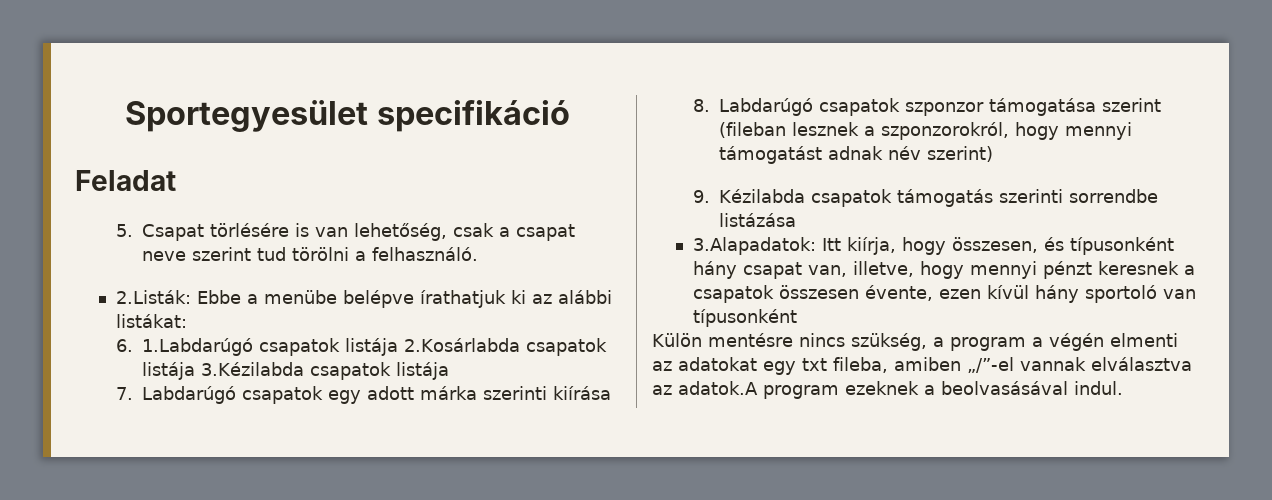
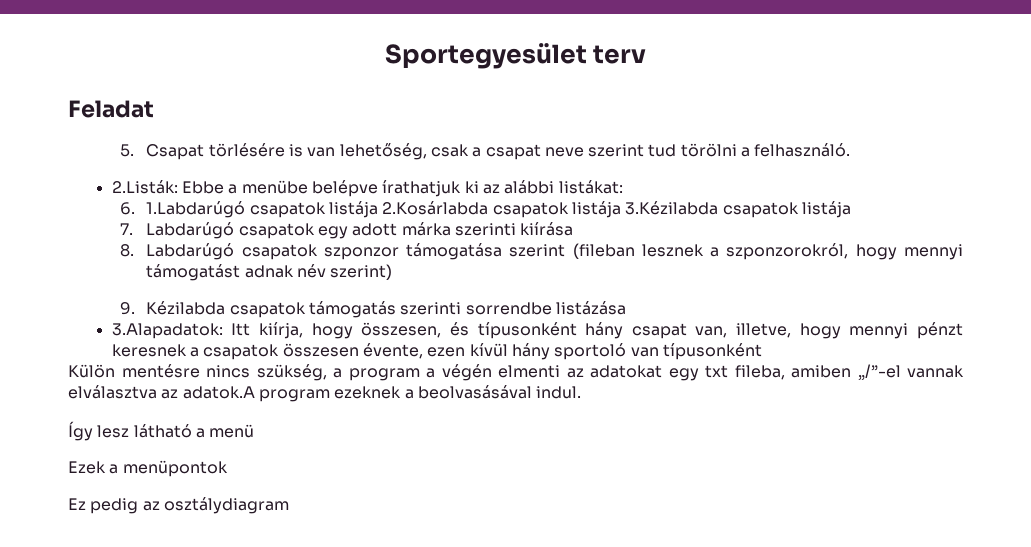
- Sportegyesület specifikáció
+ Sportegyesület terv
+ Így lesz látható a menü
+ Ezek a menüpontok
+ Ez pedig az osztálydiagram

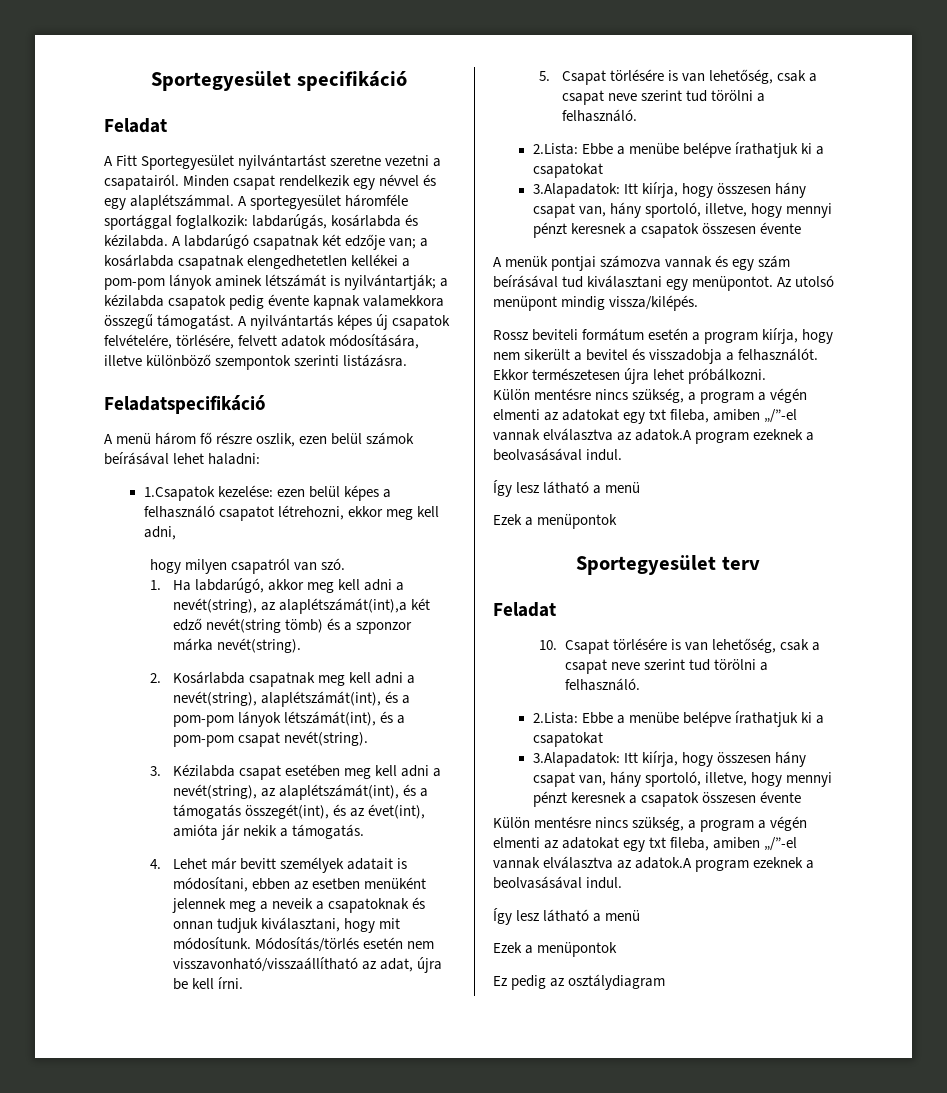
+ Sportegyesület specifikáció
+ Feladat
+ A Fitt Sportegyesület nyilvántartást szeretne vezetni a csapatairól. Minden csapat rendelkezik egy névvel és egy alaplétszámmal. A sportegyesület háromféle sportággal foglalkozik: labdarúgás, kosárlabda és kézilabda. A labdarúgó csapatnak két edzője van; a kosárlabda csapatnak elengedhetetlen kellékei a pom-pom lányok aminek létszámát is nyilvántartják; a kézilabda csapatok pedig évente kapnak valamekkora összegű támogatást. A nyilvántartás képes új csapatok felvételére, törlésére, felvett adatok módosítására, illetve különböző szempontok szerinti listázásra.
+ Feladatspecifikáció
+ A menü három fő részre oszlik, ezen belül számok beírásával lehet haladni:
+ 1.Csapatok kezelése: ezen belül képes a felhasználó csapatot létrehozni, ekkor meg kell adni,
+ hogy milyen csapatról van szó.
+ 1. Ha labdarúgó, akkor meg kell adni a nevét(string), az alaplétszámát(int),a két edző nevét(string tömb) és a szponzor márka nevét(string).
+ 2. Kosárlabda csapatnak meg kell adni a nevét(string), alaplétszámát(int), és a pom-pom lányok létszámát(int), és a pom-pom csapat nevét(string).
+ 3. Kézilabda csapat esetében meg kell adni a nevét(string), az alaplétszámát(int), és a támogatás összegét(int), és az évet(int), amióta jár nekik a támogatás.
+ 4. Lehet már bevitt személyek adatait is módosítani, ebben az esetben menüként jelennek meg a neveik a csapatoknak és onnan tudjuk kiválasztani, hogy mit módosítunk. Módosítás/törlés esetén nem visszavonható/visszaállítható az adat, újra be kell írni.
+ 5. Csapat törlésére is van lehetőség, csak a csapat neve szerint tud törölni a felhasználó.
+ 2.Lista: Ebbe a menübe belépve írathatjuk ki a csapatokat
+ 3.Alapadatok: Itt kiírja, hogy összesen hány csapat van, hány sportoló, illetve, hogy mennyi pénzt keresnek a csapatok összesen évente
+ A menük pontjai számozva vannak és egy szám beírásával tud kiválasztani egy menüpontot. Az utolsó menüpont mindig vissza/kilépés.
+ Rossz beviteli formátum esetén a program kiírja, hogy nem sikerült a bevitel és visszadobja a felhasználót. Ekkor természetesen újra lehet próbálkozni.
+ Külön mentésre nincs szükség, a program a végén elmenti az adatokat egy txt fileba, amiben „/”-el vannak elválasztva az adatok.A program ezeknek a beolvasásával indul.
+ Így lesz látható a menü
+ Ezek a menüpontok
- 5. Csapat törlésére is van lehetőség, csak a csapat neve szerint tud törölni a felhasználó.
- 2.Listák: Ebbe a menübe belépve írathatjuk ki az alábbi listákat:
- 6. 1.Labdarúgó csapatok listája 2.Kosárlabda csapatok listája 3.Kézilabda csapatok listája
- 7. Labdarúgó csapatok egy adott márka szerinti kiírása
- 8. Labdarúgó csapatok szponzor támogatása szerint (fileban lesznek a szponzorokról, hogy mennyi támogatást adnak név szerint)
- 9. Kézilabda csapatok támogatás szerinti sorrendbe listázása
- 3.Alapadatok: Itt kiírja, hogy összesen, és típusonként hány csapat van, illetve, hogy mennyi pénzt keresnek a csapatok összesen évente, ezen kívül hány sportoló van típusonként
+ 10. Csapat törlésére is van lehetőség, csak a csapat neve szerint tud törölni a felhasználó.
+ 2.Lista: Ebbe a menübe belépve írathatjuk ki a csapatokat
+ 3.Alapadatok: Itt kiírja, hogy összesen hány csapat van, hány sportoló, illetve, hogy mennyi pénzt keresnek a csapatok összesen évente

